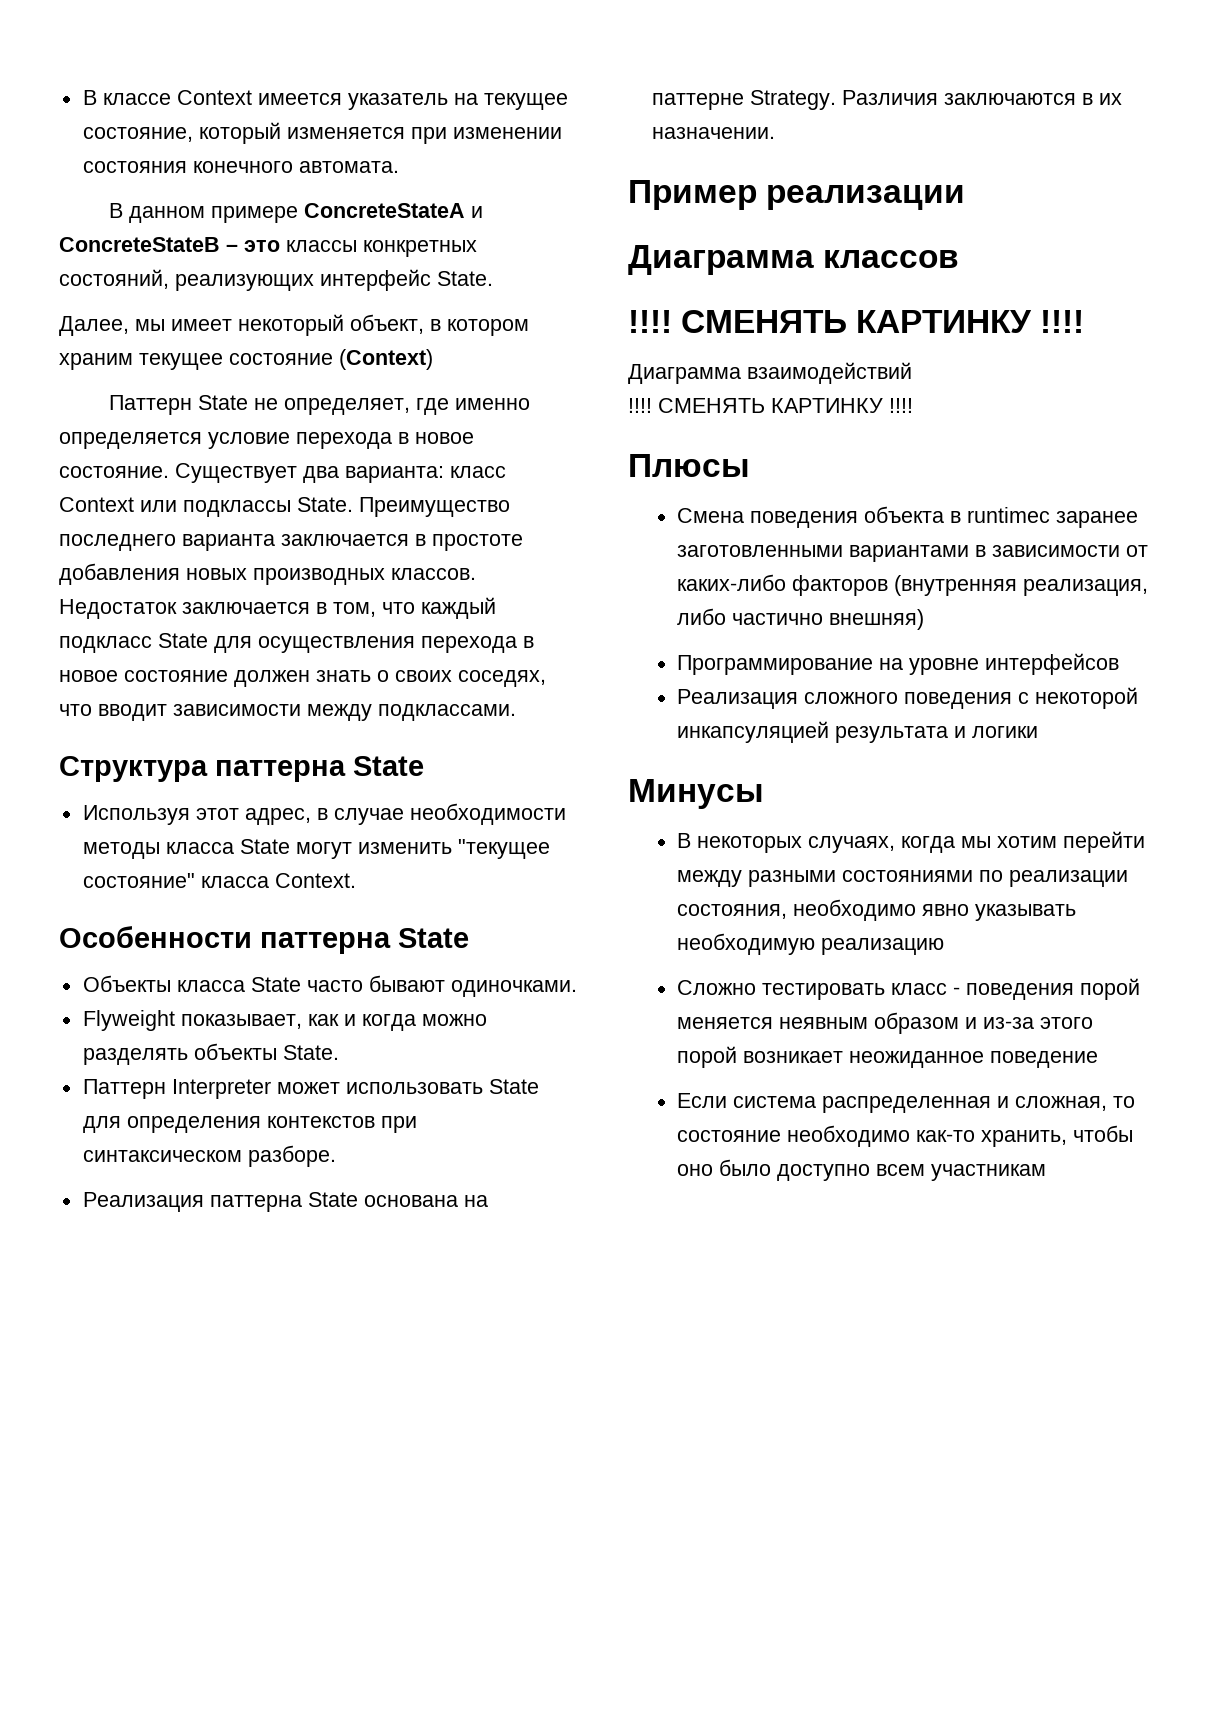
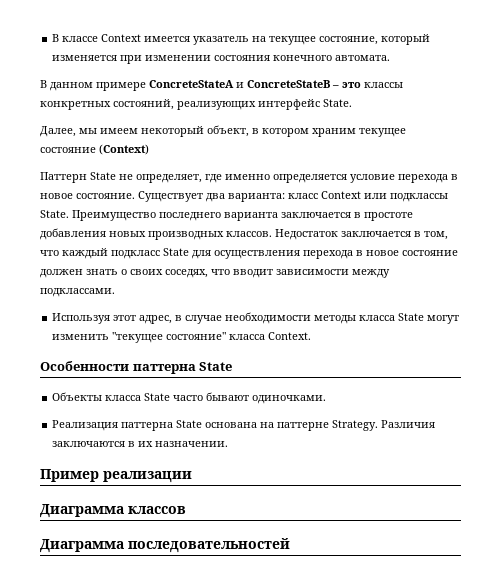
- Далее, мы имеет некоторый объект, в котором храним текущее состояние (Context)
+ Далее, мы имеем некоторый объект, в котором храним текущее состояние (Context)
- Структура паттерна State
- Flyweight показывает, как и когда можно разделять объекты State.
- Паттерн Interpreter может использовать State для определения контекстов при синтаксическом разборе.
  Диаграмма классов
- !!!! СМЕНЯТЬ КАРТИНКУ !!!!
- Диаграмма взаимодействий
- !!!! СМЕНЯТЬ КАРТИНКУ !!!!
- Плюсы
- Смена поведения объекта в runtimeс заранее заготовленными вариантами в зависимости от каких-либо факторов (внутренняя реализация, либо частично внешняя)
- Программирование на уровне интерфейсов
- Реализация сложного поведения с некоторой инкапсуляцией результата и логики
- Минусы
- В некоторых случаях, когда мы хотим перейти между разными состояниями по реализации состояния, необходимо явно указывать необходимую реализацию
- Сложно тестировать класс - поведения порой меняется неявным образом и из-за этого порой возникает неожиданное поведение
- Если система распределенная и сложная, то состояние необходимо как-то хранить, чтобы оно было доступно всем участникам
+ Диаграмма последовательностей

